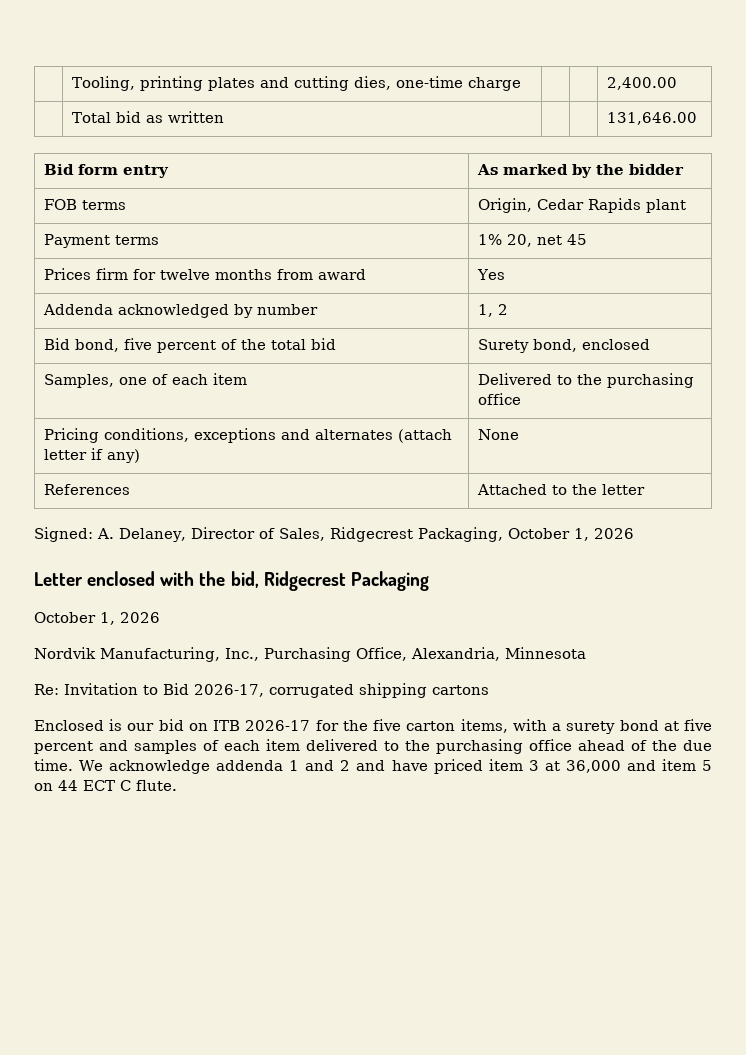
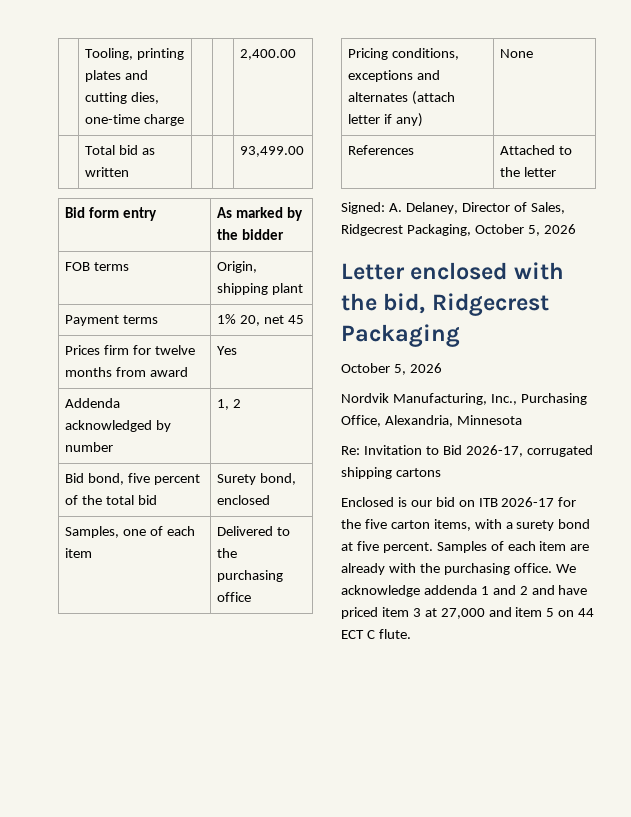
- | Total bid as written | | | 131,646.00
+ | Total bid as written | | | 93,499.00
- FOB terms | Origin, Cedar Rapids plant
+ FOB terms | Origin, shipping plant
- Signed: A. Delaney, Director of Sales, Ridgecrest Packaging, October 1, 2026
+ Signed: A. Delaney, Director of Sales, Ridgecrest Packaging, October 5, 2026
  Letter enclosed with the bid, Ridgecrest Packaging
- October 1, 2026
+ October 5, 2026
- Enclosed is our bid on ITB 2026-17 for the five carton items, with a surety bond at five percent and samples of each item delivered to the purchasing office ahead of the due time.
+ Enclosed is our bid on ITB 2026-17 for the five carton items, with a surety bond at five percent. Samples of each item are already with the purchasing office.
- We acknowledge addenda 1 and 2 and have priced item 3 at 36,000 and item 5 on 44 ECT C flute.
+ We acknowledge addenda 1 and 2 and have priced item 3 at 27,000 and item 5 on 44 ECT C flute.

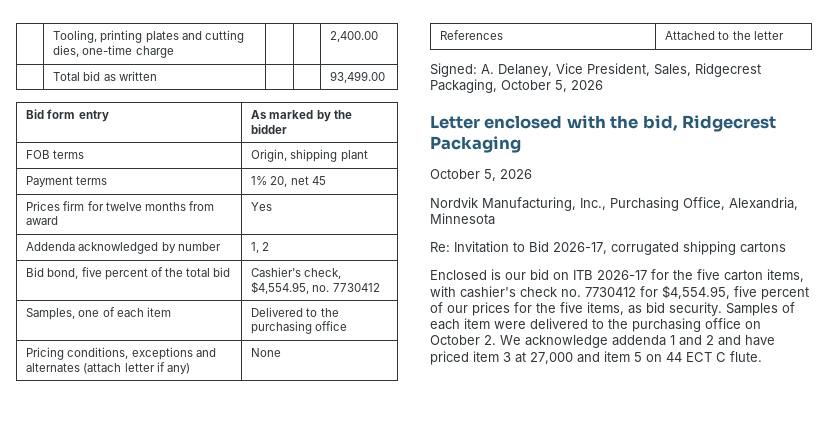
- Bid bond, five percent of the total bid | Surety bond, enclosed
+ Bid bond, five percent of the total bid | Cashier's check, $4,554.95, no. 7730412
- Signed: A. Delaney, Director of Sales, Ridgecrest Packaging, October 5, 2026
+ Signed: A. Delaney, Vice President, Sales, Ridgecrest Packaging, October 5, 2026
- Enclosed is our bid on ITB 2026-17 for the five carton items, with a surety bond at five percent. Samples of each item are already with the purchasing office. We acknowledge addenda 1 and 2 and have priced item 3 at 27,000 and item 5 on 44 ECT C flute.
+ Enclosed is our bid on ITB 2026-17 for the five carton items, with cashier's check no. 7730412 for $4,554.95, five percent of our prices for the five items, as bid security. Samples of each item were delivered to the purchasing office on October 2. We acknowledge addenda 1 and 2 and have priced item 3 at 27,000 and item 5 on 44 ECT C flute.

